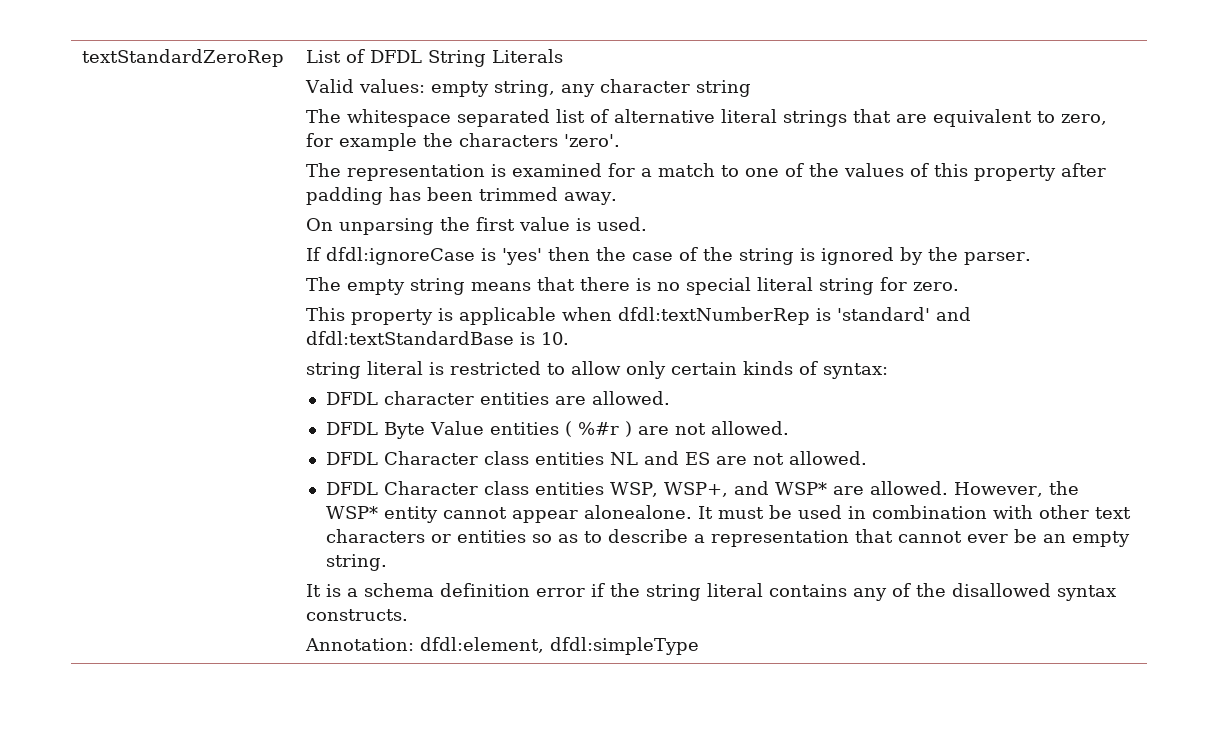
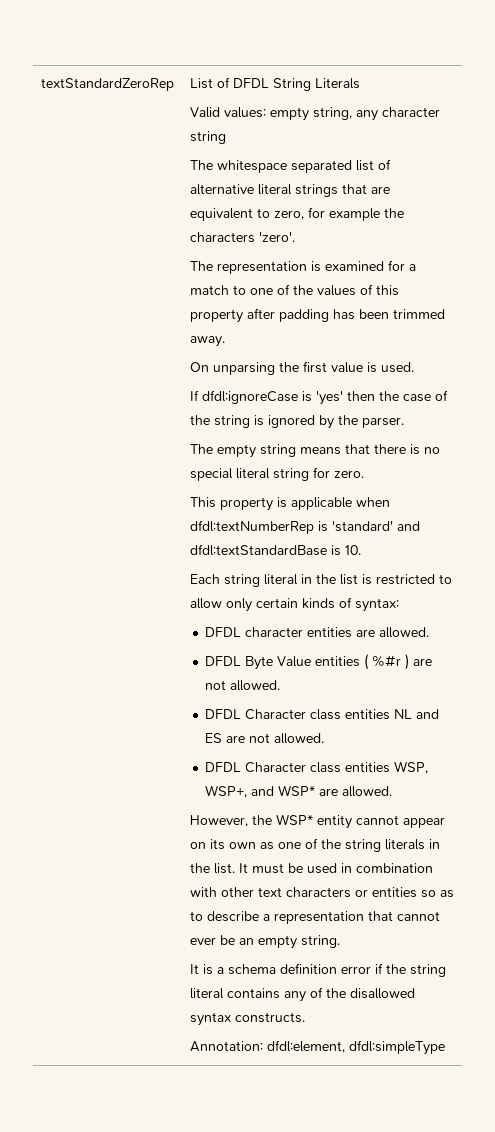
- string literal is restricted to allow only certain kinds of syntax:
+ Each string literal in the list is restricted to allow only certain kinds of syntax:
- DFDL Character class entities WSP, WSP+, and WSP* are allowed. However, the WSP* entity cannot appear alonealone.
+ DFDL Character class entities WSP, WSP+, and WSP* are allowed.
+ However, the WSP* entity cannot appear on its own as one of the string literals in the list.

